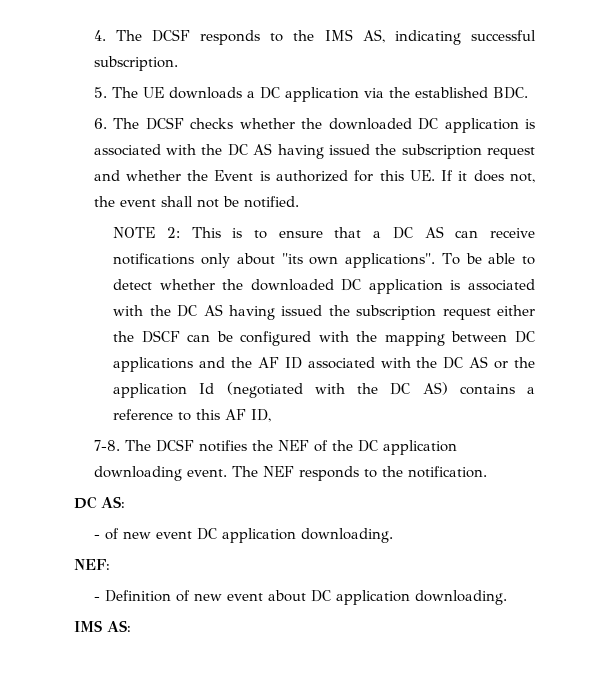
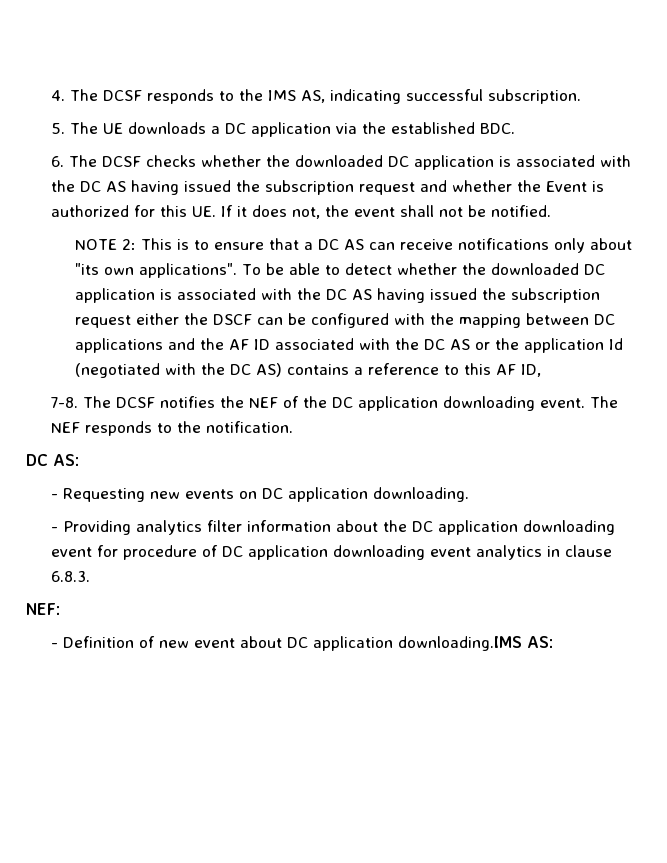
- - of new event DC application downloading.
+ - Requesting new events on DC application downloading.
+ - Providing analytics filter information about the DC application downloading event for procedure of DC application downloading event analytics in clause 6.8.3.
- - Definition of new event about DC application downloading.
- IMS AS:
+ - Definition of new event about DC application downloading.IMS AS:

